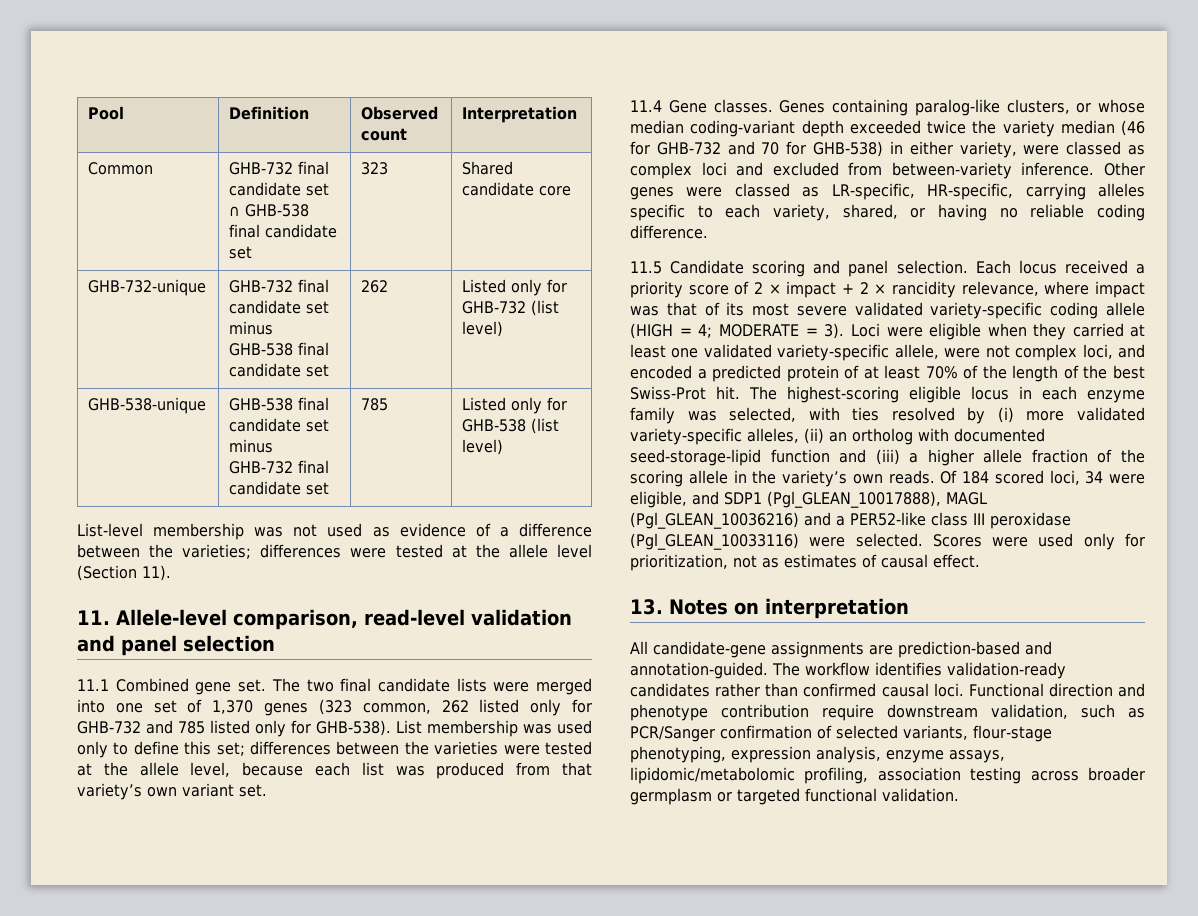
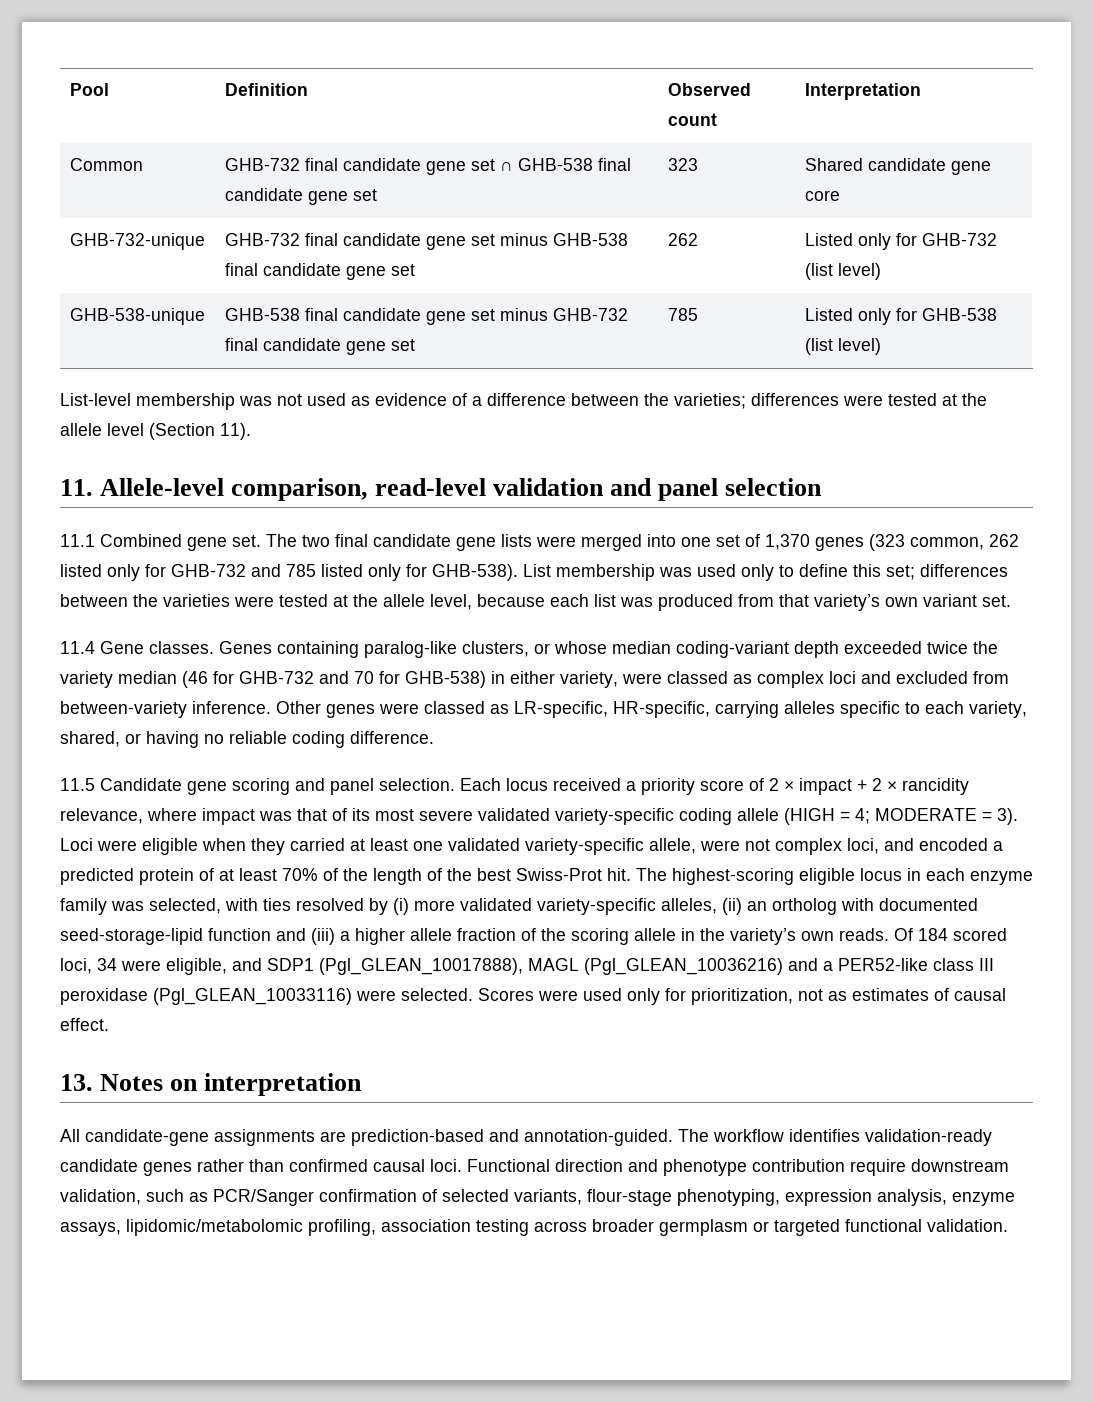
- Common | GHB-732 final candidate set ∩ GHB-538 final candidate set | 323 | Shared candidate core
+ Common | GHB-732 final candidate gene set ∩ GHB-538 final candidate gene set | 323 | Shared candidate gene core
- GHB-732-unique | GHB-732 final candidate set minus GHB-538 final candidate set | 262 | Listed only for GHB-732 (list level)
+ GHB-732-unique | GHB-732 final candidate gene set minus GHB-538 final candidate gene set | 262 | Listed only for GHB-732 (list level)
- GHB-538-unique | GHB-538 final candidate set minus GHB-732 final candidate set | 785 | Listed only for GHB-538 (list level)
+ GHB-538-unique | GHB-538 final candidate gene set minus GHB-732 final candidate gene set | 785 | Listed only for GHB-538 (list level)
- The two final candidate lists were merged into one set of 1,370 genes (323 common, 262 listed only for GHB-732 and 785 listed only for GHB-538).
+ The two final candidate gene lists were merged into one set of 1,370 genes (323 common, 262 listed only for GHB-732 and 785 listed only for GHB-538).
- 11.5 Candidate scoring and panel selection.
+ 11.5 Candidate gene scoring and panel selection.
- The workflow identifies validation-ready candidates rather than confirmed causal loci.
+ The workflow identifies validation-ready candidate genes rather than confirmed causal loci.

